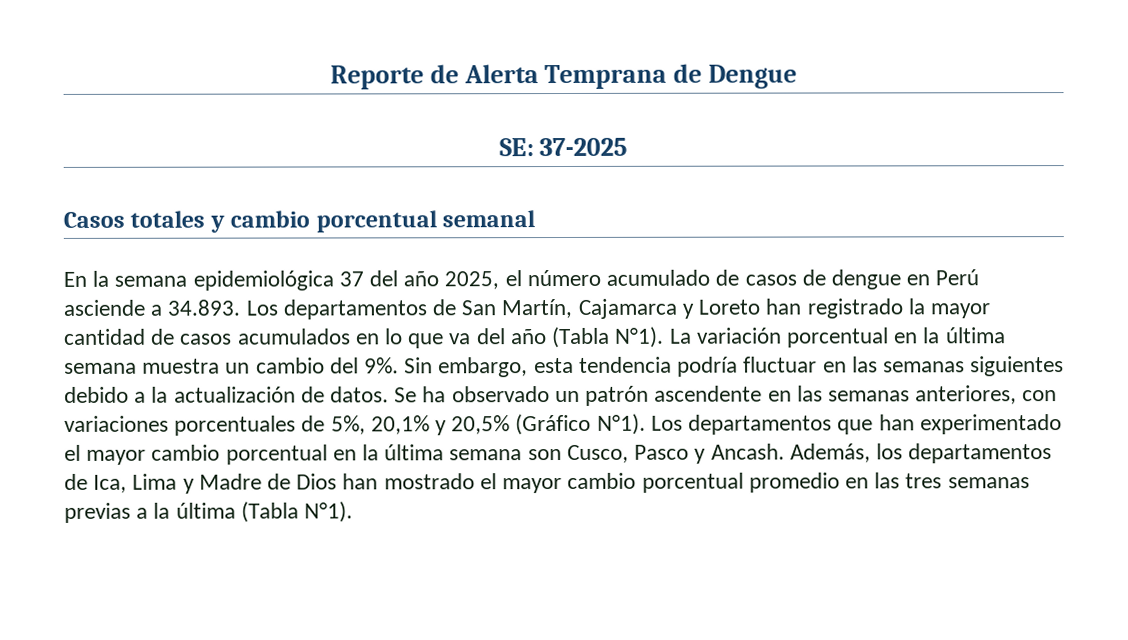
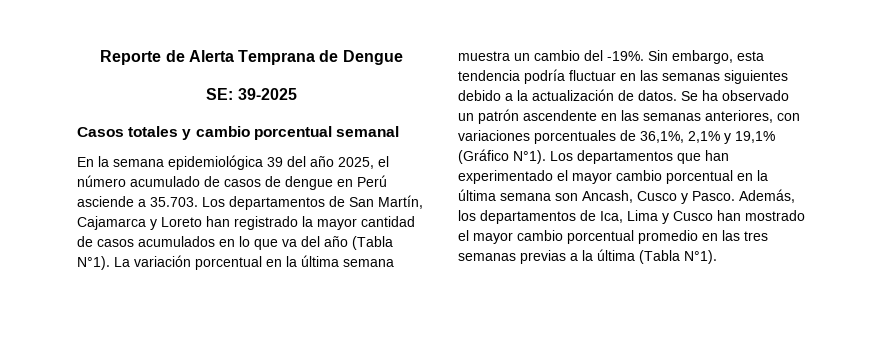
- SE: 37-2025
+ SE: 39-2025
- En la semana epidemiológica 37 del año 2025, el número acumulado de casos de dengue en Perú asciende a 34.893. Los departamentos de San Martín, Cajamarca y Loreto han registrado la mayor cantidad de casos acumulados en lo que va del año (Tabla N°1).
+ En la semana epidemiológica 39 del año 2025, el número acumulado de casos de dengue en Perú asciende a 35.703. Los departamentos de San Martín, Cajamarca y Loreto han registrado la mayor cantidad de casos acumulados en lo que va del año (Tabla N°1).
- La variación porcentual en la última semana muestra un cambio del 9%.
+ La variación porcentual en la última semana muestra un cambio del -19%.
- Se ha observado un patrón ascendente en las semanas anteriores, con variaciones porcentuales de 5%, 20,1% y 20,5% (Gráfico N°1).
+ Se ha observado un patrón ascendente en las semanas anteriores, con variaciones porcentuales de 36,1%, 2,1% y 19,1% (Gráfico N°1).
- Los departamentos que han experimentado el mayor cambio porcentual en la última semana son Cusco, Pasco y Ancash.
+ Los departamentos que han experimentado el mayor cambio porcentual en la última semana son Ancash, Cusco y Pasco.
- Además, los departamentos de Ica, Lima y Madre de Dios han mostrado el mayor cambio porcentual promedio en las tres semanas previas a la última (Tabla N°1).
+ Además, los departamentos de Ica, Lima y Cusco han mostrado el mayor cambio porcentual promedio en las tres semanas previas a la última (Tabla N°1).

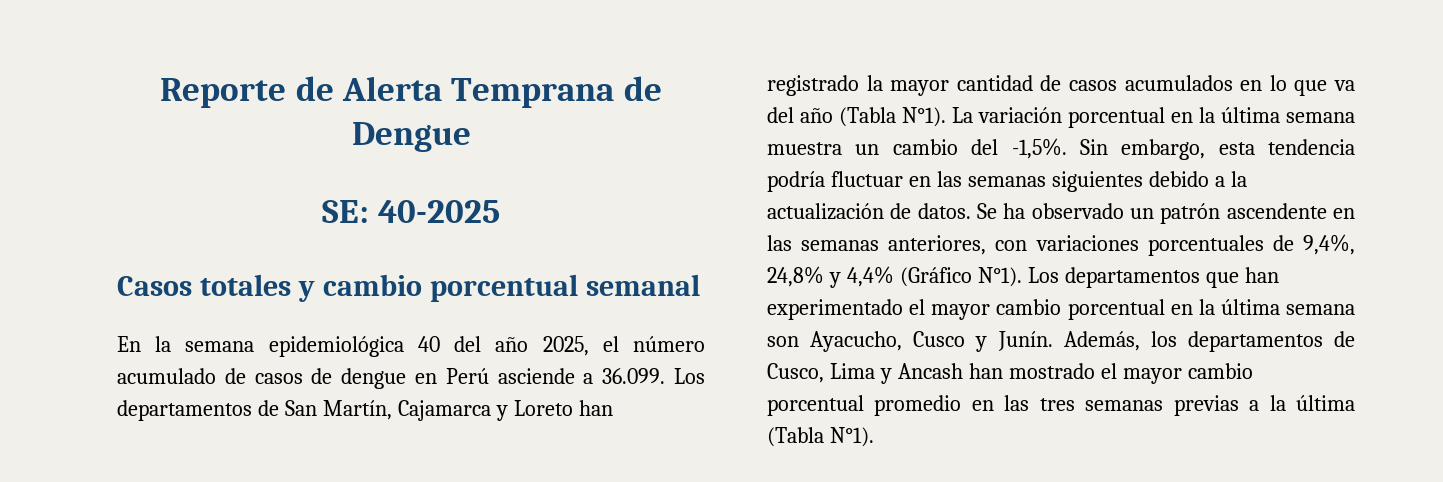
- SE: 39-2025
+ SE: 40-2025
- En la semana epidemiológica 39 del año 2025, el número acumulado de casos de dengue en Perú asciende a 35.703. Los departamentos de San Martín, Cajamarca y Loreto han registrado la mayor cantidad de casos acumulados en lo que va del año (Tabla N°1).
+ En la semana epidemiológica 40 del año 2025, el número acumulado de casos de dengue en Perú asciende a 36.099. Los departamentos de San Martín, Cajamarca y Loreto han registrado la mayor cantidad de casos acumulados en lo que va del año (Tabla N°1).
- La variación porcentual en la última semana muestra un cambio del -19%.
+ La variación porcentual en la última semana muestra un cambio del -1,5%.
- Se ha observado un patrón ascendente en las semanas anteriores, con variaciones porcentuales de 36,1%, 2,1% y 19,1% (Gráfico N°1).
+ Se ha observado un patrón ascendente en las semanas anteriores, con variaciones porcentuales de 9,4%, 24,8% y 4,4% (Gráfico N°1).
- Los departamentos que han experimentado el mayor cambio porcentual en la última semana son Ancash, Cusco y Pasco.
+ Los departamentos que han experimentado el mayor cambio porcentual en la última semana son Ayacucho, Cusco y Junín.
- Además, los departamentos de Ica, Lima y Cusco han mostrado el mayor cambio porcentual promedio en las tres semanas previas a la última (Tabla N°1).
+ Además, los departamentos de Cusco, Lima y Ancash han mostrado el mayor cambio porcentual promedio en las tres semanas previas a la última (Tabla N°1).

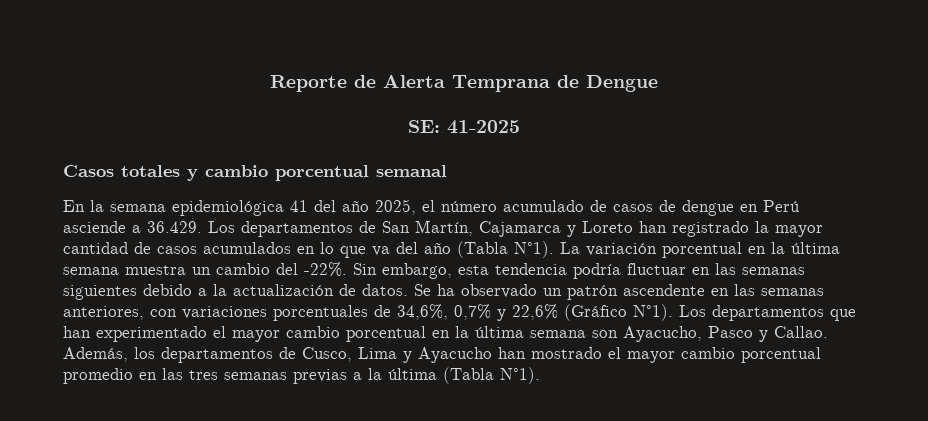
- SE: 40-2025
+ SE: 41-2025
- En la semana epidemiológica 40 del año 2025, el número acumulado de casos de dengue en Perú asciende a 36.099. Los departamentos de San Martín, Cajamarca y Loreto han registrado la mayor cantidad de casos acumulados en lo que va del año (Tabla N°1).
+ En la semana epidemiológica 41 del año 2025, el número acumulado de casos de dengue en Perú asciende a 36.429. Los departamentos de San Martín, Cajamarca y Loreto han registrado la mayor cantidad de casos acumulados en lo que va del año (Tabla N°1).
- La variación porcentual en la última semana muestra un cambio del -1,5%.
+ La variación porcentual en la última semana muestra un cambio del -22%.
- Se ha observado un patrón ascendente en las semanas anteriores, con variaciones porcentuales de 9,4%, 24,8% y 4,4% (Gráfico N°1).
+ Se ha observado un patrón ascendente en las semanas anteriores, con variaciones porcentuales de 34,6%, 0,7% y 22,6% (Gráfico N°1).
- Los departamentos que han experimentado el mayor cambio porcentual en la última semana son Ayacucho, Cusco y Junín.
+ Los departamentos que han experimentado el mayor cambio porcentual en la última semana son Ayacucho, Pasco y Callao.
- Además, los departamentos de Cusco, Lima y Ancash han mostrado el mayor cambio porcentual promedio en las tres semanas previas a la última (Tabla N°1).
+ Además, los departamentos de Cusco, Lima y Ayacucho han mostrado el mayor cambio porcentual promedio en las tres semanas previas a la última (Tabla N°1).

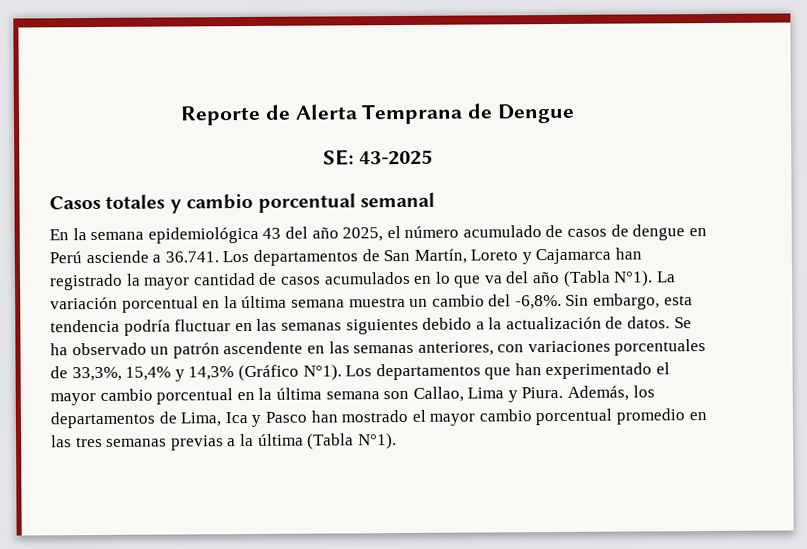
- SE: 41-2025
+ SE: 43-2025
- En la semana epidemiológica 41 del año 2025, el número acumulado de casos de dengue en Perú asciende a 36.429. Los departamentos de San Martín, Cajamarca y Loreto han registrado la mayor cantidad de casos acumulados en lo que va del año (Tabla N°1).
+ En la semana epidemiológica 43 del año 2025, el número acumulado de casos de dengue en Perú asciende a 36.741. Los departamentos de San Martín, Loreto y Cajamarca han registrado la mayor cantidad de casos acumulados en lo que va del año (Tabla N°1).
- La variación porcentual en la última semana muestra un cambio del -22%.
+ La variación porcentual en la última semana muestra un cambio del -6,8%.
- Se ha observado un patrón ascendente en las semanas anteriores, con variaciones porcentuales de 34,6%, 0,7% y 22,6% (Gráfico N°1).
+ Se ha observado un patrón ascendente en las semanas anteriores, con variaciones porcentuales de 33,3%, 15,4% y 14,3% (Gráfico N°1).
- Los departamentos que han experimentado el mayor cambio porcentual en la última semana son Ayacucho, Pasco y Callao. Además, los departamentos de Cusco, Lima y Ayacucho han mostrado el mayor cambio porcentual promedio en las tres semanas previas a la última (Tabla N°1).
+ Los departamentos que han experimentado el mayor cambio porcentual en la última semana son Callao, Lima y Piura. Además, los departamentos de Lima, Ica y Pasco han mostrado el mayor cambio porcentual promedio en las tres semanas previas a la última (Tabla N°1).

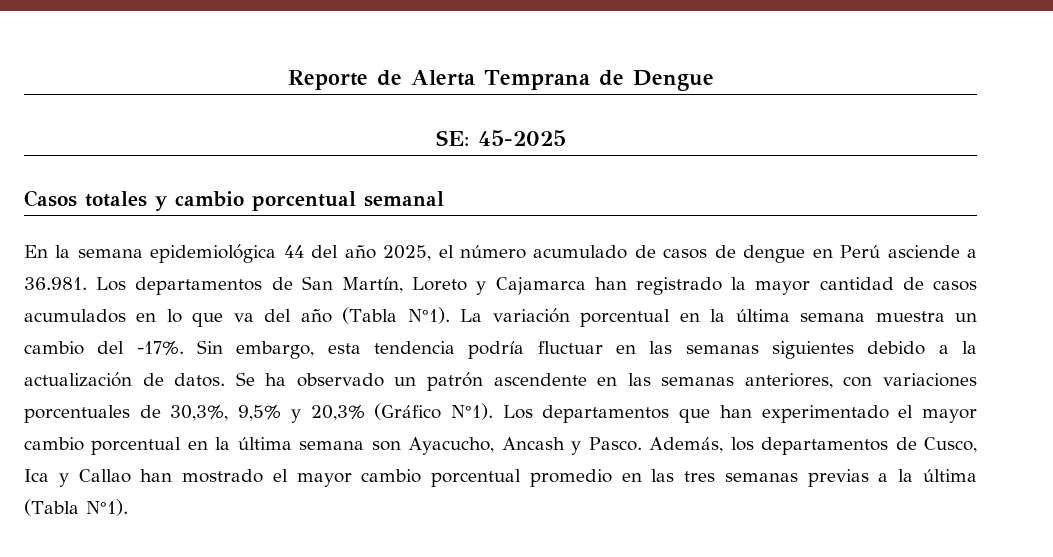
- SE: 43-2025
+ SE: 45-2025
- En la semana epidemiológica 43 del año 2025, el número acumulado de casos de dengue en Perú asciende a 36.741. Los departamentos de San Martín, Loreto y Cajamarca han registrado la mayor cantidad de casos acumulados en lo que va del año (Tabla N°1).
+ En la semana epidemiológica 44 del año 2025, el número acumulado de casos de dengue en Perú asciende a 36.981. Los departamentos de San Martín, Loreto y Cajamarca han registrado la mayor cantidad de casos acumulados en lo que va del año (Tabla N°1).
- La variación porcentual en la última semana muestra un cambio del -6,8%.
+ La variación porcentual en la última semana muestra un cambio del -17%.
- Se ha observado un patrón ascendente en las semanas anteriores, con variaciones porcentuales de 33,3%, 15,4% y 14,3% (Gráfico N°1).
+ Se ha observado un patrón ascendente en las semanas anteriores, con variaciones porcentuales de 30,3%, 9,5% y 20,3% (Gráfico N°1).
- Los departamentos que han experimentado el mayor cambio porcentual en la última semana son Callao, Lima y Piura.
+ Los departamentos que han experimentado el mayor cambio porcentual en la última semana son Ayacucho, Ancash y Pasco.
- Además, los departamentos de Lima, Ica y Pasco han mostrado el mayor cambio porcentual promedio en las tres semanas previas a la última (Tabla N°1).
+ Además, los departamentos de Cusco, Ica y Callao han mostrado el mayor cambio porcentual promedio en las tres semanas previas a la última (Tabla N°1).

